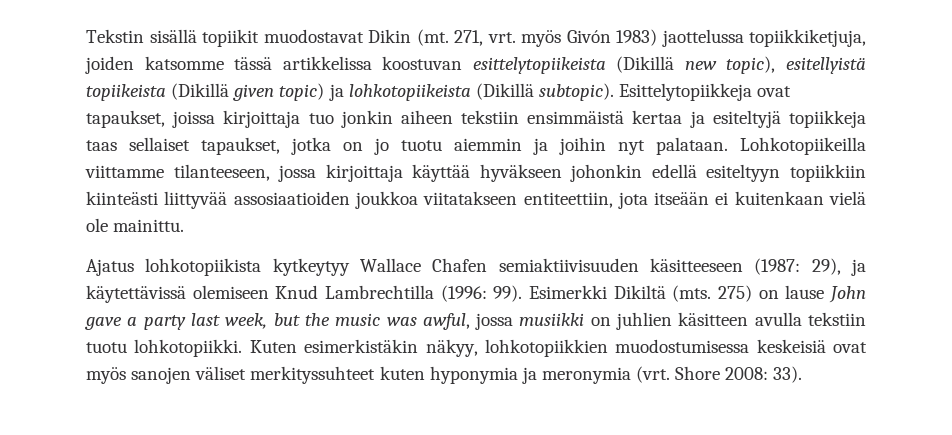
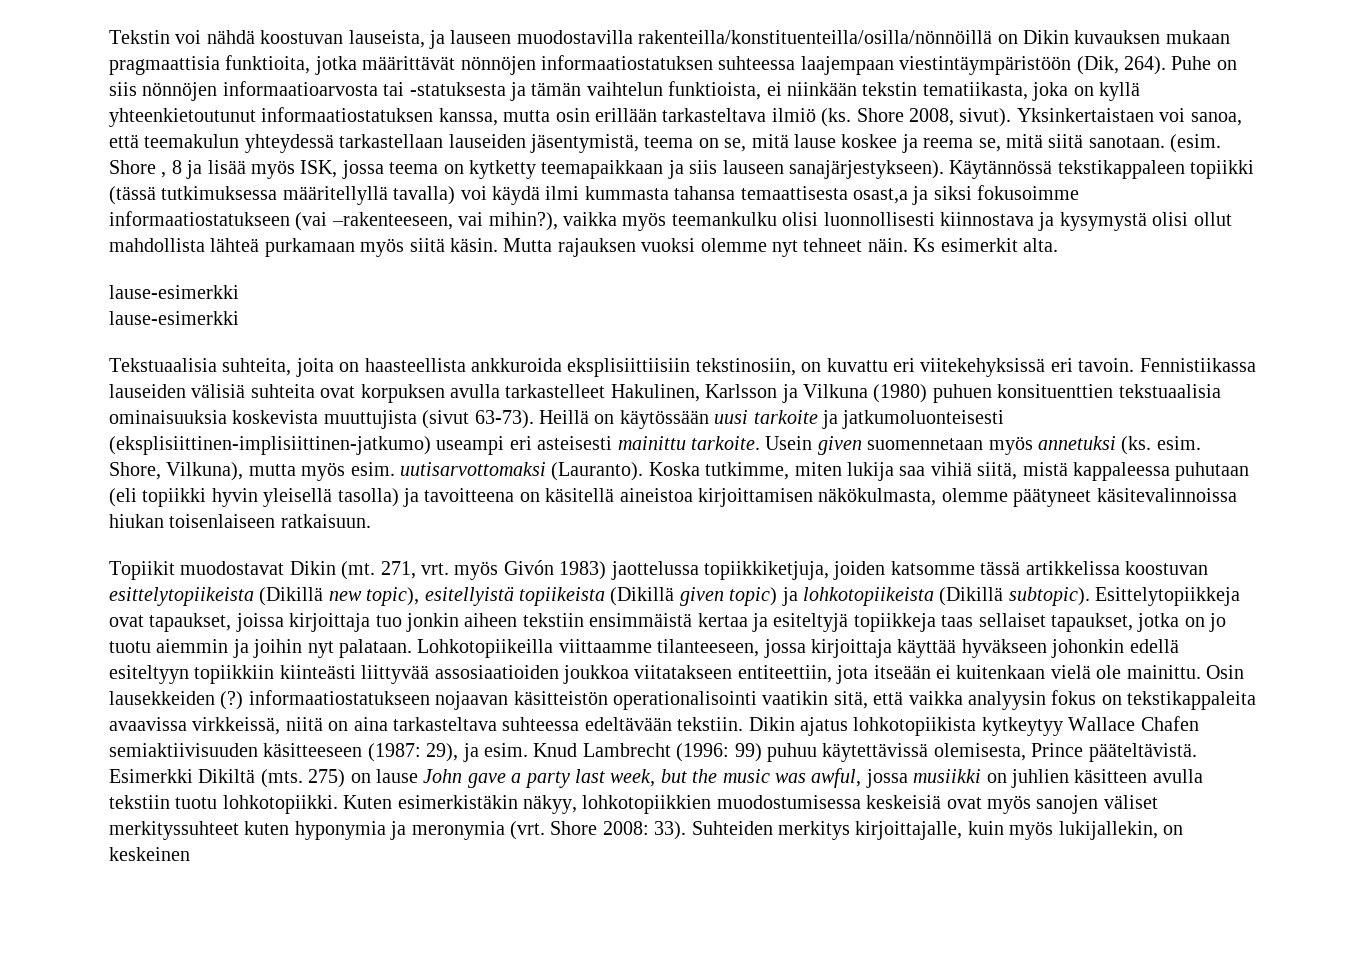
- Tekstin sisällä topiikit muodostavat Dikin (mt.
+ Tekstin voi nähdä koostuvan lauseista, ja lauseen muodostavilla rakenteilla/konstituenteilla/osilla/nönnöillä on Dikin kuvauksen mukaan pragmaattisia funktioita, jotka määrittävät nönnöjen informaatiostatuksen suhteessa laajempaan viestintäympäristöön (Dik, 264). Puhe on siis nönnöjen informaatioarvosta tai -statuksesta ja tämän vaihtelun funktioista, ei niinkään tekstin tematiikasta, joka on kyllä yhteenkietoutunut informaatiostatuksen kanssa, mutta osin erillään tarkasteltava ilmiö (ks. Shore 2008, sivut). Yksinkertaistaen voi sanoa, että teemakulun yhteydessä tarkastellaan lauseiden jäsentymistä, teema on se, mitä lause koskee ja reema se, mitä siitä sanotaan. (esim. Shore , 8 ja lisää myös ISK, jossa teema on kytketty teemapaikkaan ja siis lauseen sanajärjestykseen). Käytännössä tekstikappaleen topiikki (tässä tutkimuksessa määritellyllä tavalla) voi käydä ilmi kummasta tahansa temaattisesta osast,a ja siksi fokusoimme informaatiostatukseen (vai –rakenteeseen, vai mihin?), vaikka myös teemankulku olisi luonnollisesti kiinnostava ja kysymystä olisi ollut mahdollista lähteä purkamaan myös siitä käsin. Mutta rajauksen vuoksi olemme nyt tehneet näin. Ks esimerkit alta.
+ lause-esimerkki
+ lause-esimerkki
+ Tekstuaalisia suhteita, joita on haasteellista ankkuroida eksplisiittiisiin tekstinosiin, on kuvattu eri viitekehyksissä eri tavoin. Fennistiikassa lauseiden välisiä suhteita ovat korpuksen avulla tarkastelleet Hakulinen, Karlsson ja Vilkuna (1980) puhuen konsituenttien tekstuaalisia ominaisuuksia koskevista muuttujista (sivut 63-73). Heillä on käytössään uusi tarkoite ja jatkumoluonteisesti (eksplisiittinen-implisiittinen-jatkumo) useampi eri asteisesti mainittu tarkoite. Usein given suomennetaan myös annetuksi (ks. esim. Shore, Vilkuna), mutta myös esim. uutisarvottomaksi (Lauranto). Koska tutkimme, miten lukija saa vihiä siitä, mistä kappaleessa puhutaan (eli topiikki hyvin yleisellä tasolla) ja tavoitteena on käsitellä aineistoa kirjoittamisen näkökulmasta, olemme päätyneet käsitevalinnoissa hiukan toisenlaiseen ratkaisuun.
+ Topiikit muodostavat Dikin (mt.
- Lohkotopiikeilla viittamme tilanteeseen, jossa kirjoittaja käyttää hyväkseen johonkin edellä esiteltyyn topiikkiin kiinteästi liittyvää assosiaatioiden joukkoa viitatakseen entiteettiin, jota itseään ei kuitenkaan vielä ole mainittu.
- Ajatus lohkotopiikista kytkeytyy Wallace Chafen semiaktiivisuuden käsitteeseen (1987: 29), ja käytettävissä olemiseen Knud Lambrechtilla (1996: 99).
+ Lohkotopiikeilla viittaamme tilanteeseen, jossa kirjoittaja käyttää hyväkseen johonkin edellä esiteltyyn topiikkiin kiinteästi liittyvää assosiaatioiden joukkoa viitatakseen entiteettiin, jota itseään ei kuitenkaan vielä ole mainittu. Osin lausekkeiden (?) informaatiostatukseen nojaavan käsitteistön operationalisointi vaatikin sitä, että vaikka analyysin fokus on tekstikappaleita avaavissa virkkeissä, niitä on aina tarkasteltava suhteessa edeltävään tekstiin. Dikin ajatus lohkotopiikista kytkeytyy Wallace Chafen semiaktiivisuuden käsitteeseen (1987: 29), ja esim. Knud Lambrecht (1996: 99) puhuu käytettävissä olemisesta, Prince pääteltävistä.
+ Suhteiden merkitys kirjoittajalle, kuin myös lukijallekin, on keskeinen

